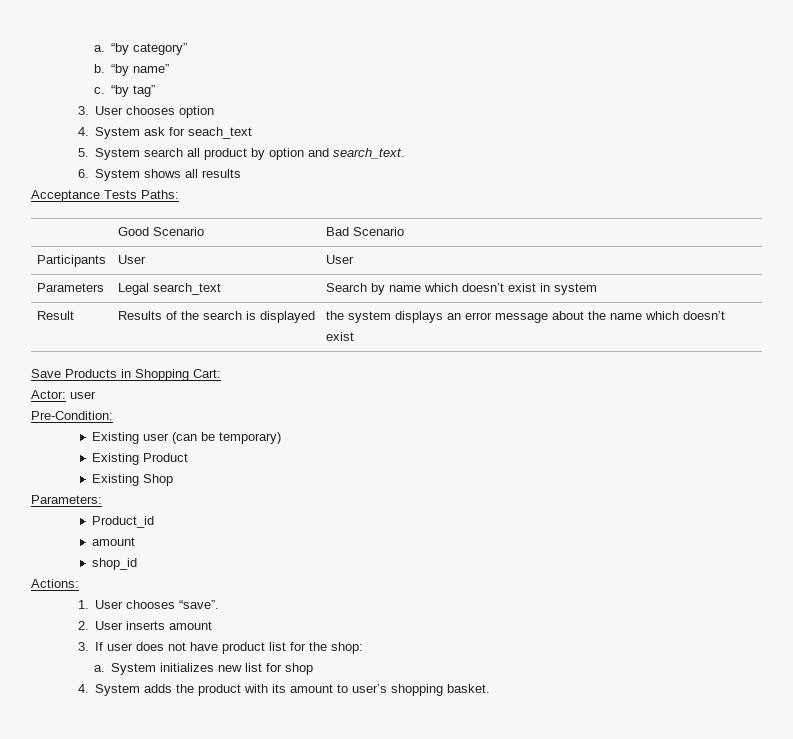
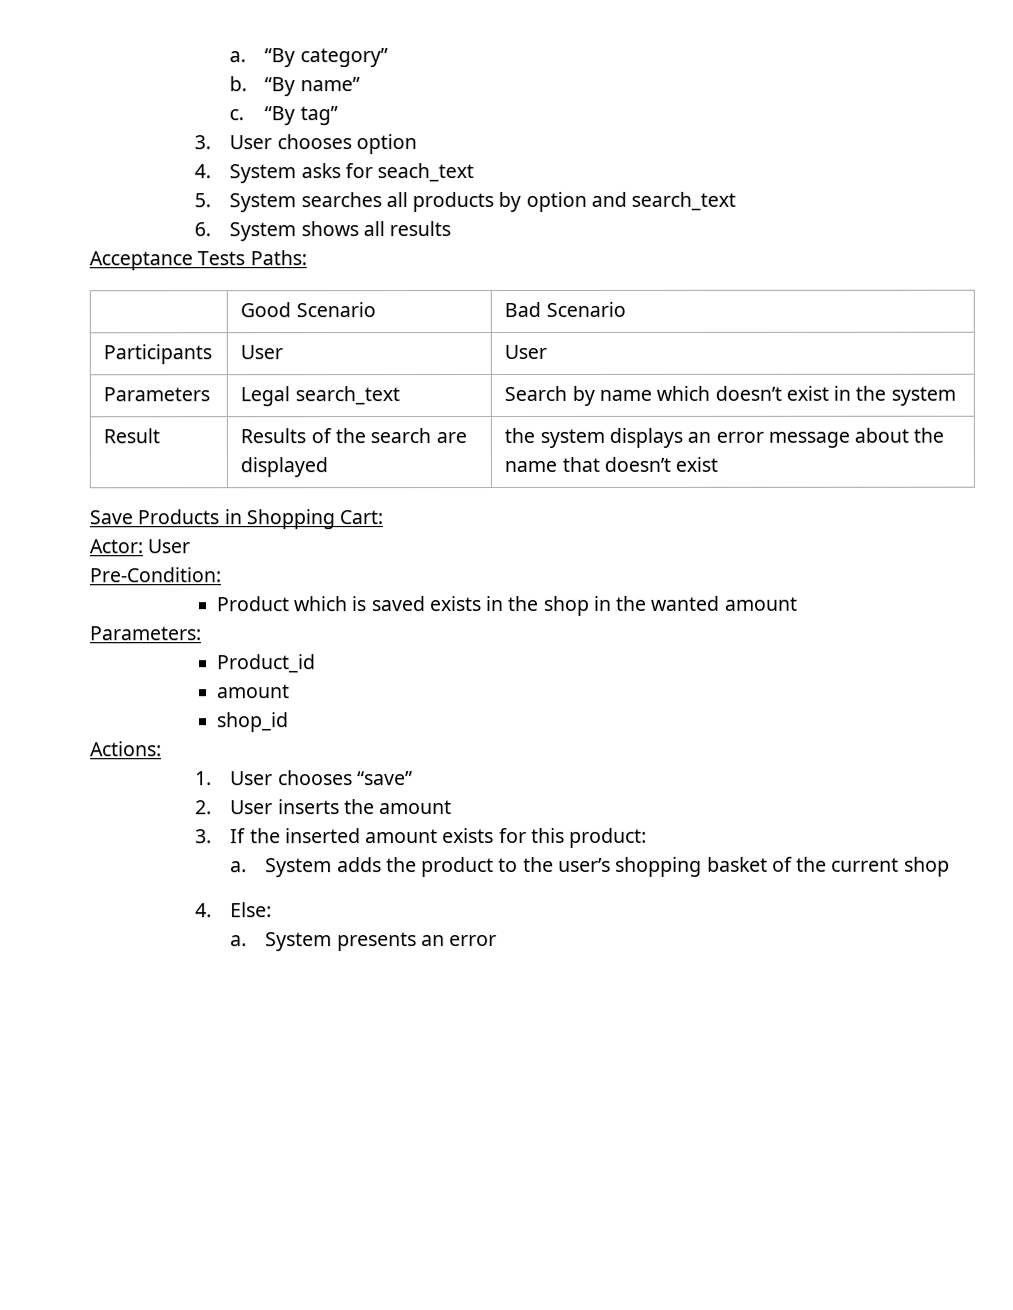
- a. “by category”
+ a. “By category”
- “by name”
+ “By name”
- “by tag”
+ “By tag”
- 4. System ask for seach_text
+ 4. System asks for seach_text
- 5. System search all product by option and search_text.
+ 5. System searches all products by option and search_text
- Parameters | Legal search_text | Search by name which doesn’t exist in system
+ Parameters | Legal search_text | Search by name which doesn’t exist in the system
- Result | Results of the search is displayed | the system displays an error message about the name which doesn’t exist
+ Result | Results of the search are displayed | the system displays an error message about the name that doesn’t exist
- Actor: user
+ Actor: User
- Existing user (can be temporary)
- Existing Product
- Existing Shop
+ Product which is saved exists in the shop in the wanted amount
- 1. User chooses “save”.
+ 1. User chooses “save”
- 2. User inserts amount
+ 2. User inserts the amount
- 3. If user does not have product list for the shop:
- a. System initializes new list for shop
- 4. System adds the product with its amount to user’s shopping basket.
+ 3. If the inserted amount exists for this product:
+ a. System adds the product to the user’s shopping basket of the current shop
+ 4. Else:
+ a. System presents an error

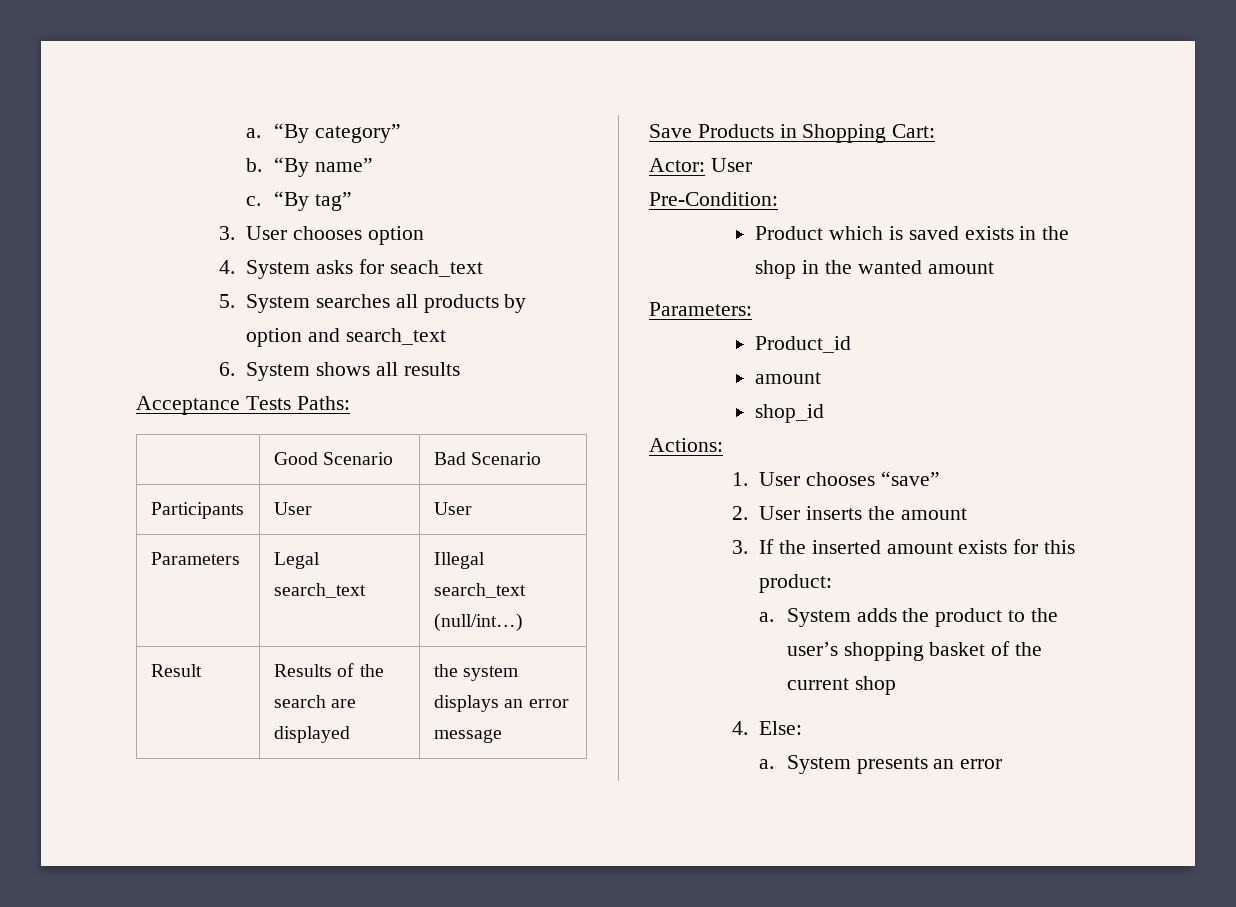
- Parameters | Legal search_text | Search by name which doesn’t exist in the system
+ Parameters | Legal search_text | Illegal search_text (null/int…)
- Result | Results of the search are displayed | the system displays an error message about the name that doesn’t exist
+ Result | Results of the search are displayed | the system displays an error message

